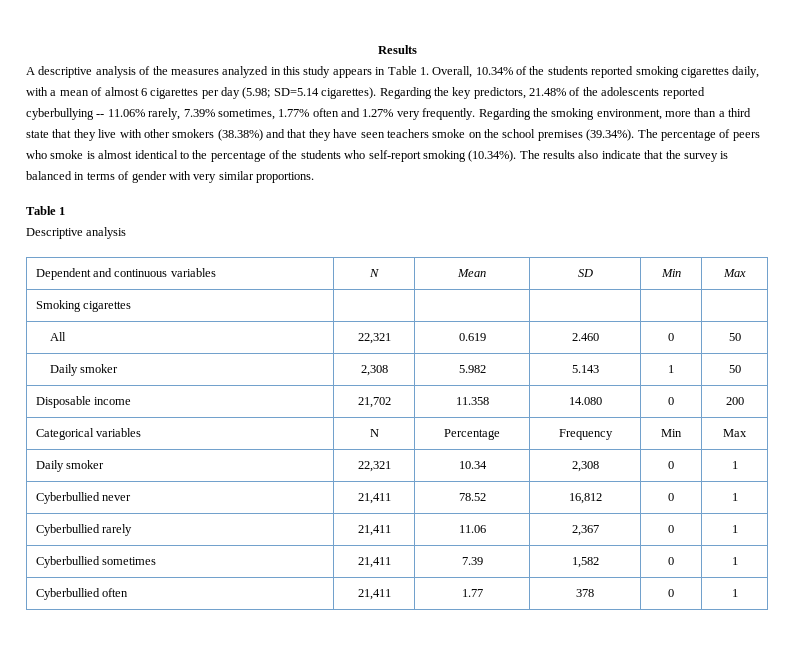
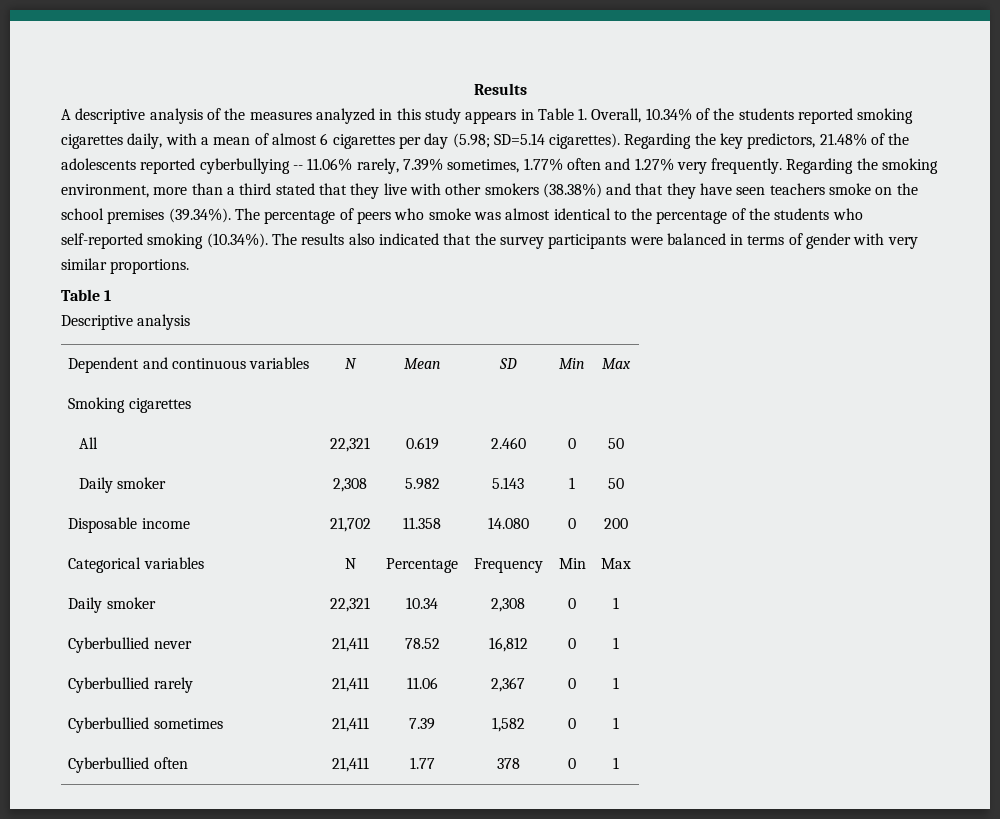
- Regarding the smoking environment, more than a third state that they live with other smokers (38.38%) and that they have seen teachers smoke on the school premises (39.34%). The percentage of peers who smoke is almost identical to the percentage of the students who self-report smoking (10.34%). The results also indicate that the survey is balanced in terms of gender with very similar proportions.
+ Regarding the smoking environment, more than a third stated that they live with other smokers (38.38%) and that they have seen teachers smoke on the school premises (39.34%). The percentage of peers who smoke was almost identical to the percentage of the students who self-reported smoking (10.34%). The results also indicated that the survey participants were balanced in terms of gender with very similar proportions.

